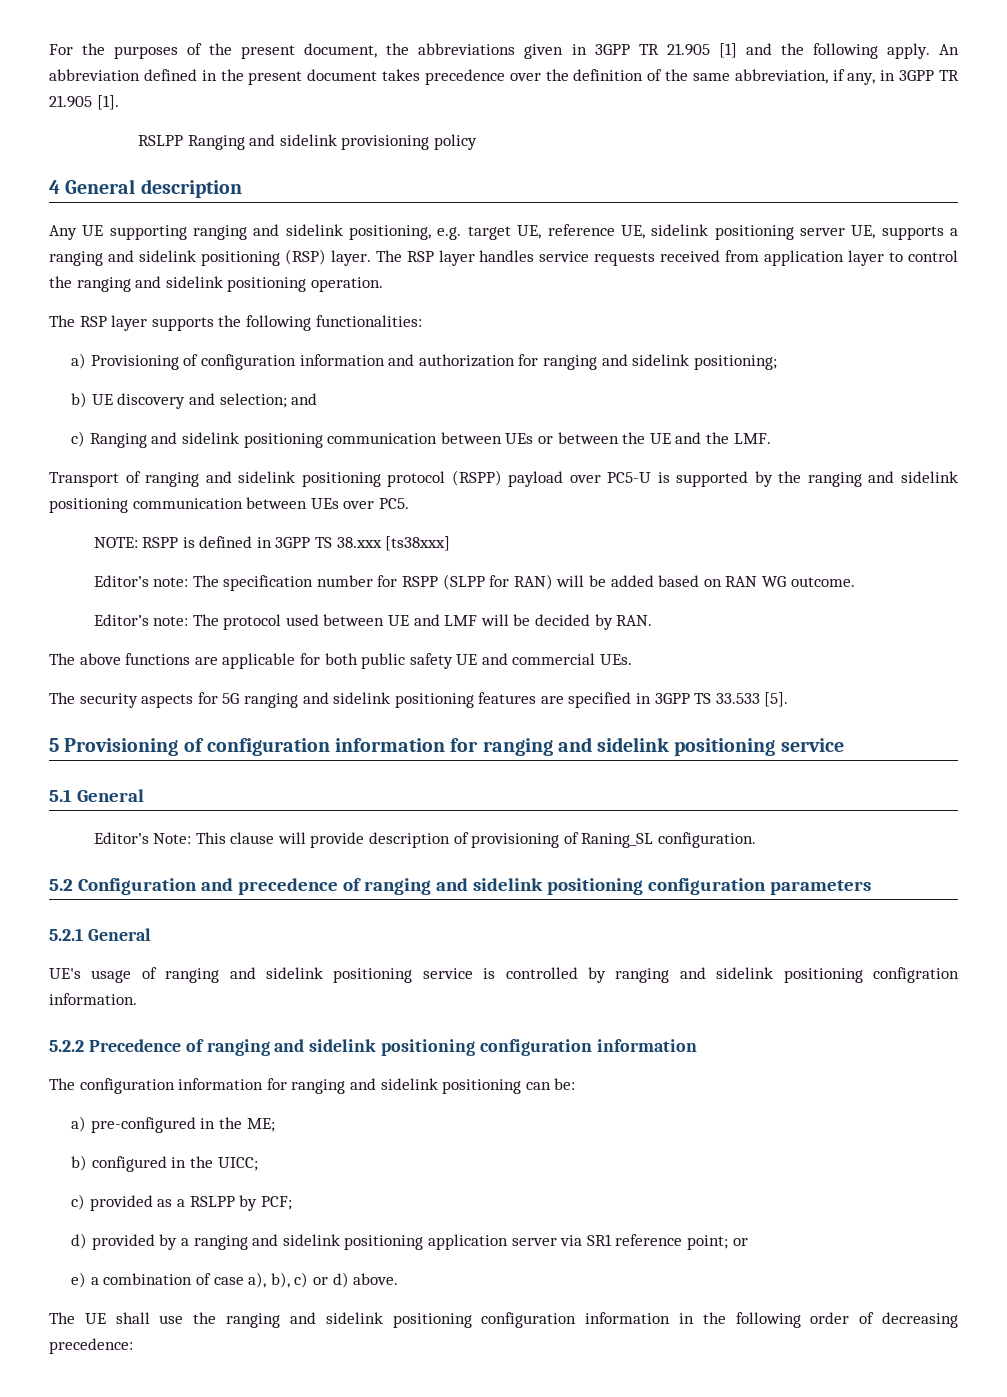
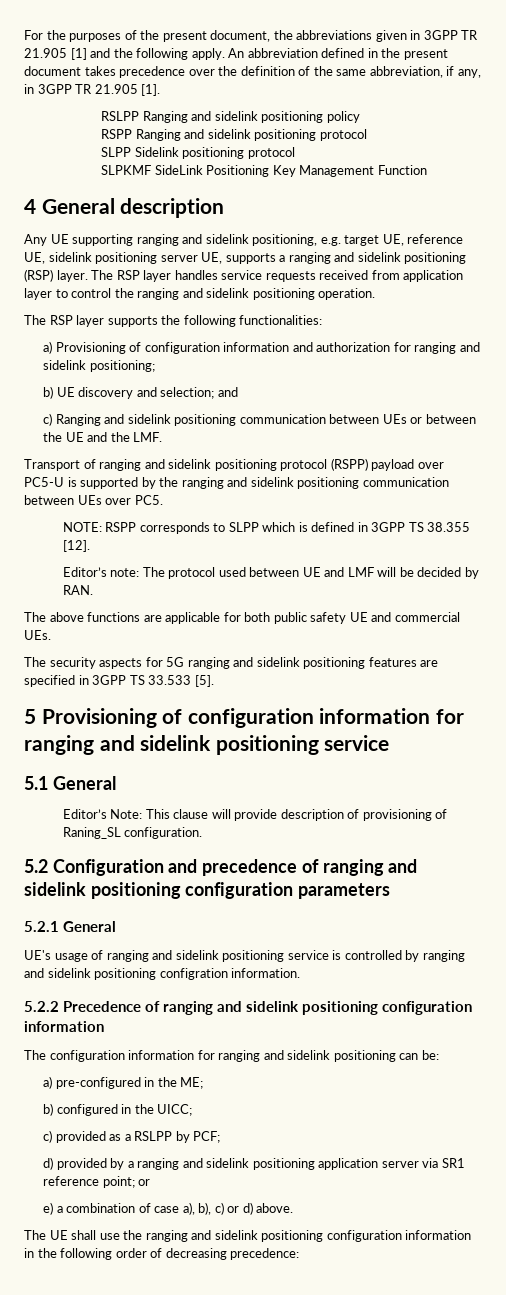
- RSLPP Ranging and sidelink provisioning policy
+ RSLPP Ranging and sidelink positioning policy
+ RSPP Ranging and sidelink positioning protocol
+ SLPP Sidelink positioning protocol
+ SLPKMF SideLink Positioning Key Management Function
- NOTE: RSPP is defined in 3GPP TS 38.xxx [ts38xxx]
- Editor’s note: The specification number for RSPP (SLPP for RAN) will be added based on RAN WG outcome.
+ NOTE: RSPP corresponds to SLPP which is defined in 3GPP TS 38.355 [12].

